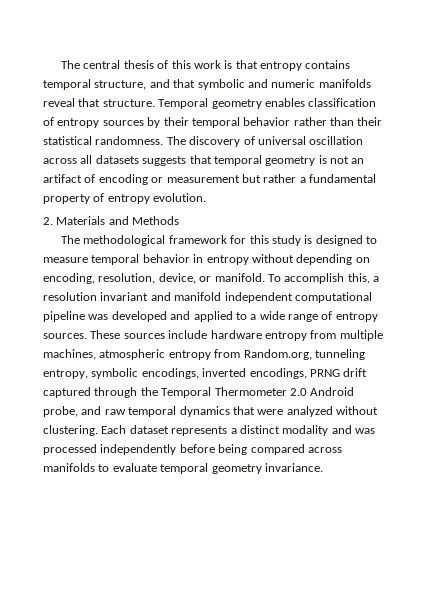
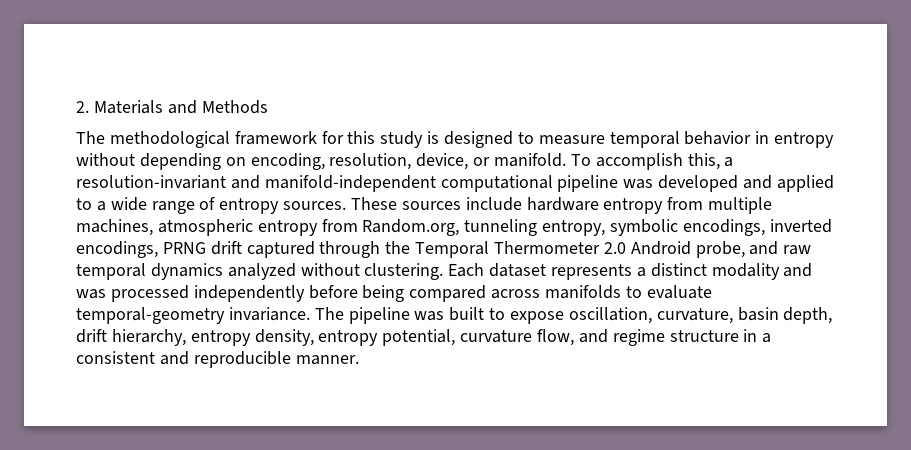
- The central thesis of this work is that entropy contains temporal structure, and that symbolic and numeric manifolds reveal that structure. Temporal geometry enables classification of entropy sources by their temporal behavior rather than their statistical randomness. The discovery of universal oscillation across all datasets suggests that temporal geometry is not an artifact of encoding or measurement but rather a fundamental property of entropy evolution.
- To accomplish this, a resolution invariant and manifold independent computational pipeline was developed and applied to a wide range of entropy sources.
+ To accomplish this, a resolution-invariant and manifold-independent computational pipeline was developed and applied to a wide range of entropy sources.
- These sources include hardware entropy from multiple machines, atmospheric entropy from Random.org, tunneling entropy, symbolic encodings, inverted encodings, PRNG drift captured through the Temporal Thermometer 2.0 Android probe, and raw temporal dynamics that were analyzed without clustering.
+ These sources include hardware entropy from multiple machines, atmospheric entropy from Random.org, tunneling entropy, symbolic encodings, inverted encodings, PRNG drift captured through the Temporal Thermometer 2.0 Android probe, and raw temporal dynamics analyzed without clustering.
- Each dataset represents a distinct modality and was processed independently before being compared across manifolds to evaluate temporal geometry invariance.
+ Each dataset represents a distinct modality and was processed independently before being compared across manifolds to evaluate temporal-geometry invariance. The pipeline was built to expose oscillation, curvature, basin depth, drift hierarchy, entropy density, entropy potential, curvature flow, and regime structure in a consistent and reproducible manner.

